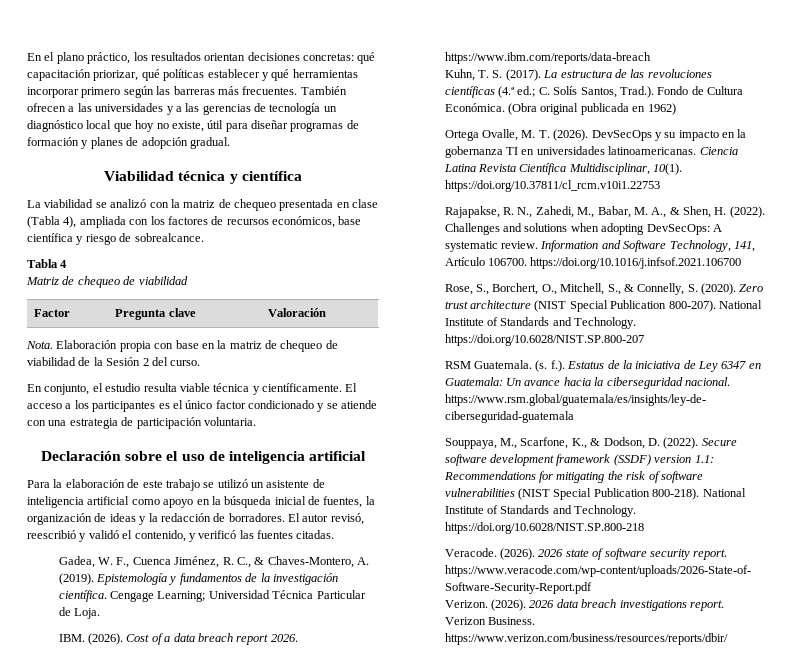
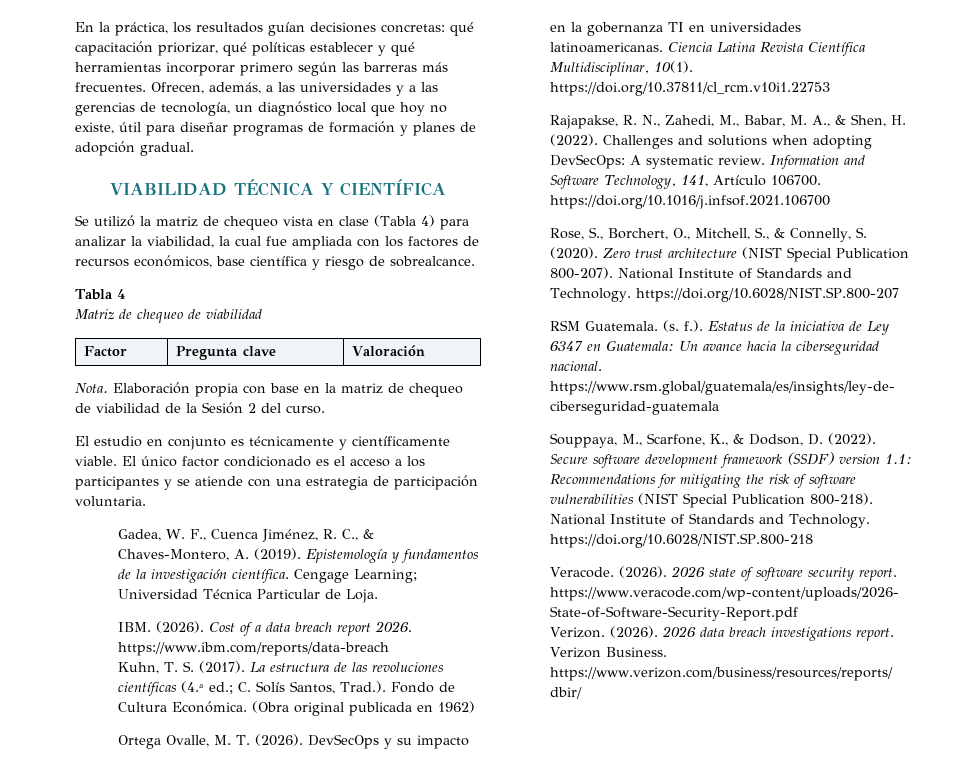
- En el plano práctico, los resultados orientan decisiones concretas: qué capacitación priorizar, qué políticas establecer y qué herramientas incorporar primero según las barreras más frecuentes.
+ En la práctica, los resultados guían decisiones concretas: qué capacitación priorizar, qué políticas establecer y qué herramientas incorporar primero según las barreras más frecuentes.
- También ofrecen a las universidades y a las gerencias de tecnología un diagnóstico local que hoy no existe, útil para diseñar programas de formación y planes de adopción gradual.
+ Ofrecen, además, a las universidades y a las gerencias de tecnología, un diagnóstico local que hoy no existe, útil para diseñar programas de formación y planes de adopción gradual.
- Viabilidad técnica y científica
- La viabilidad se analizó con la matriz de chequeo presentada en clase (Tabla 4), ampliada con los factores de recursos económicos, base científica y riesgo de sobrealcance.
+ VIABILIDAD TÉCNICA Y CIENTÍFICA
+ Se utilizó la matriz de chequeo vista en clase (Tabla 4) para analizar la viabilidad, la cual fue ampliada con los factores de recursos económicos, base científica y riesgo de sobrealcance.
- En conjunto, el estudio resulta viable técnica y científicamente. El acceso a los participantes es el único factor condicionado y se atiende con una estrategia de participación voluntaria.
+ El estudio en conjunto es técnicamente y científicamente viable. El único factor condicionado es el acceso a los participantes y se atiende con una estrategia de participación voluntaria.
- Declaración sobre el uso de inteligencia artificial
- Para la elaboración de este trabajo se utilizó un asistente de inteligencia artificial como apoyo en la búsqueda inicial de fuentes, la organización de ideas y la redacción de borradores. El autor revisó, reescribió y validó el contenido, y verificó las fuentes citadas.

